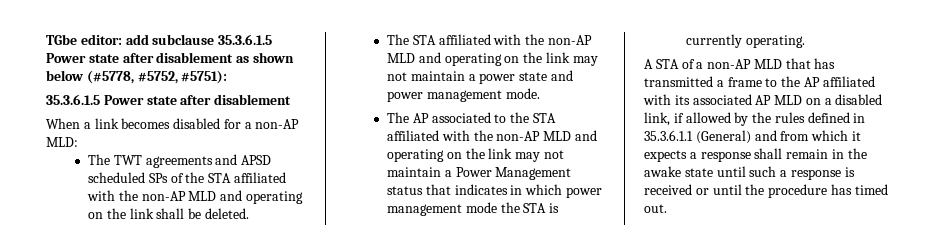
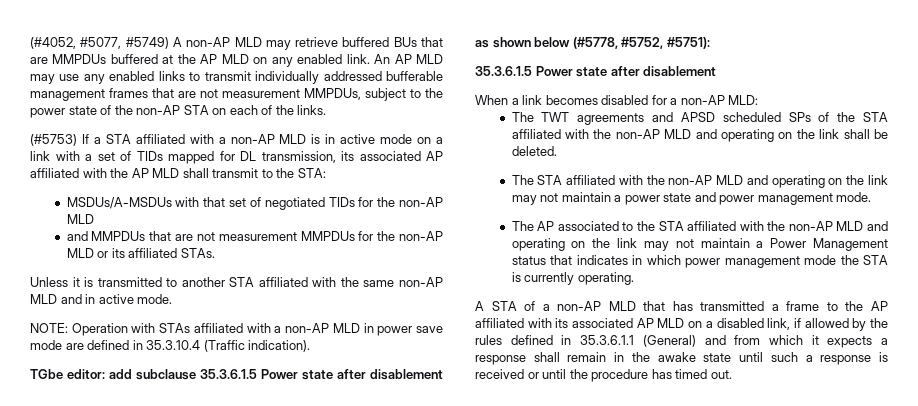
+ (#4052, #5077, #5749) A non-AP MLD may retrieve buffered BUs that are MMPDUs buffered at the AP MLD on any enabled link. An AP MLD may use any enabled links to transmit individually addressed bufferable management frames that are not measurement MMPDUs, subject to the power state of the non-AP STA on each of the links.
+ (#5753) If a STA affiliated with a non-AP MLD is in active mode on a link with a set of TIDs mapped for DL transmission, its associated AP affiliated with the AP MLD shall transmit to the STA:
+ MSDUs/A-MSDUs with that set of negotiated TIDs for the non-AP MLD
+ and MMPDUs that are not measurement MMPDUs for the non-AP MLD or its affiliated STAs.
+ Unless it is transmitted to another STA affiliated with the same non-AP MLD and in active mode.
+ NOTE: Operation with STAs affiliated with a non-AP MLD in power save mode are defined in 35.3.10.4 (Traffic indication).

